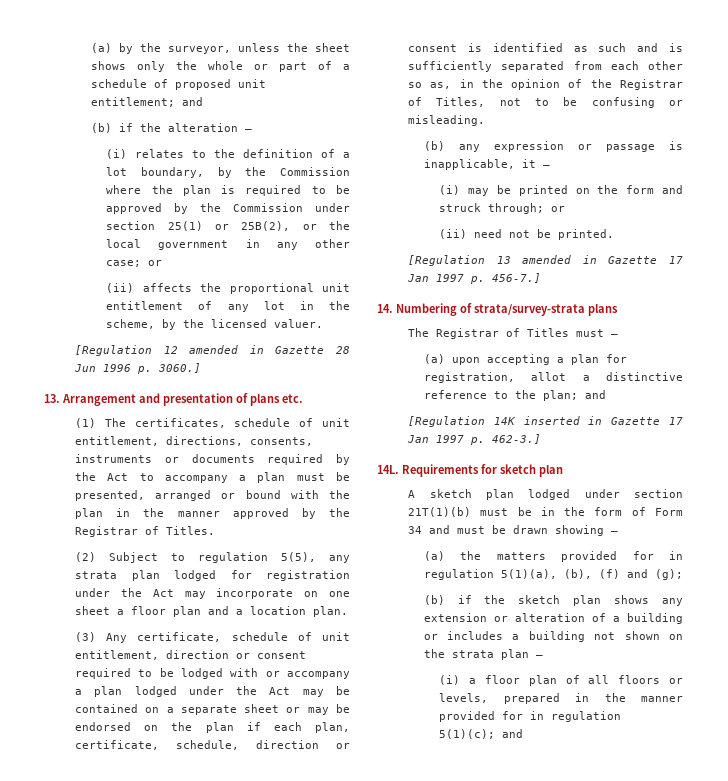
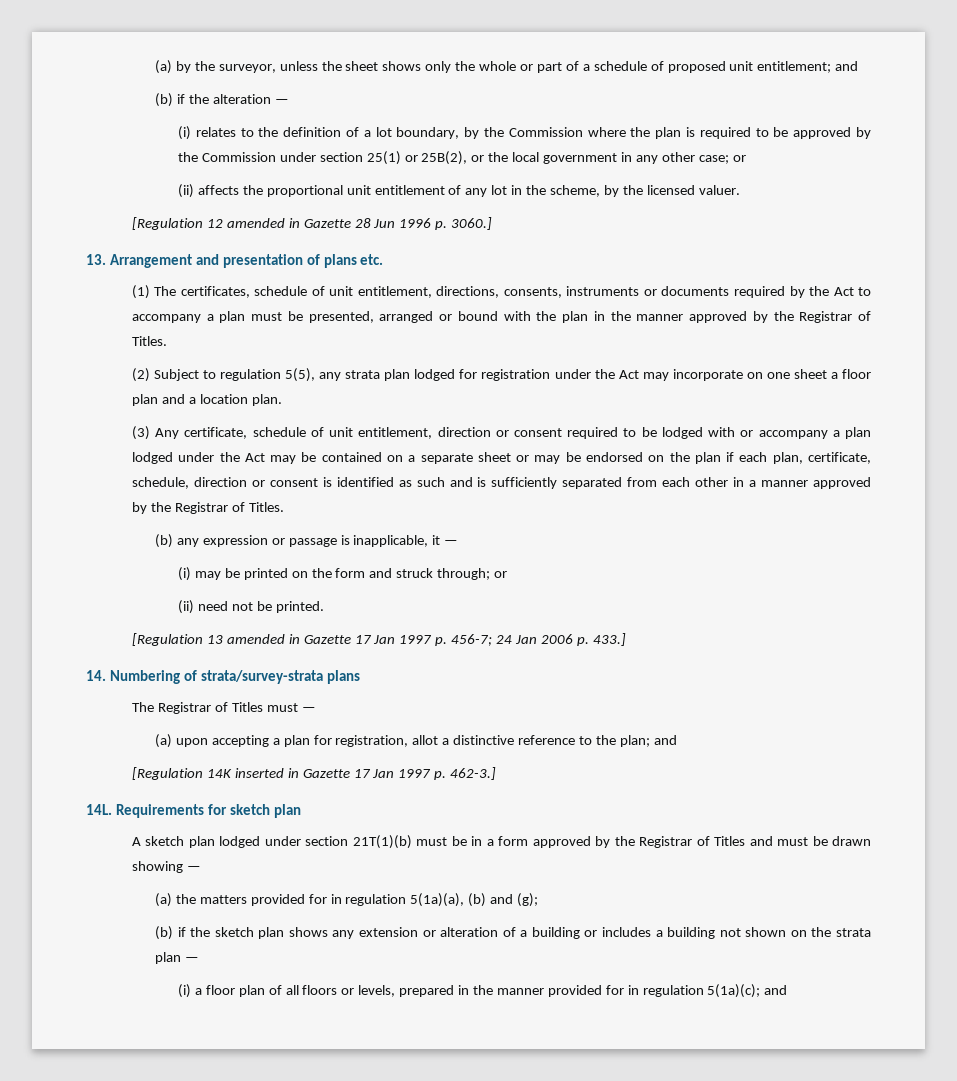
- (3) Any certificate, schedule of unit entitlement, direction or consent required to be lodged with or accompany a plan lodged under the Act may be contained on a separate sheet or may be endorsed on the plan if each plan, certificate, schedule, direction or consent is identified as such and is sufficiently separated from each other so as, in the opinion of the Registrar of Titles, not to be confusing or misleading.
+ (3) Any certificate, schedule of unit entitlement, direction or consent required to be lodged with or accompany a plan lodged under the Act may be contained on a separate sheet or may be endorsed on the plan if each plan, certificate, schedule, direction or consent is identified as such and is sufficiently separated from each other in a manner approved by the Registrar of Titles.
- [Regulation 13 amended in Gazette 17 Jan 1997 p. 456-7.]
+ [Regulation 13 amended in Gazette 17 Jan 1997 p. 456-7; 24 Jan 2006 p. 433.]
- A sketch plan lodged under section 21T(1)(b) must be in the form of Form 34 and must be drawn showing —
+ A sketch plan lodged under section 21T(1)(b) must be in a form approved by the Registrar of Titles and must be drawn showing —
- (a) the matters provided for in regulation 5(1)(a), (b), (f) and (g);
+ (a) the matters provided for in regulation 5(1a)(a), (b) and (g);
- (i) a floor plan of all floors or levels, prepared in the manner provided for in regulation 5(1)(c); and
+ (i) a floor plan of all floors or levels, prepared in the manner provided for in regulation 5(1a)(c); and

